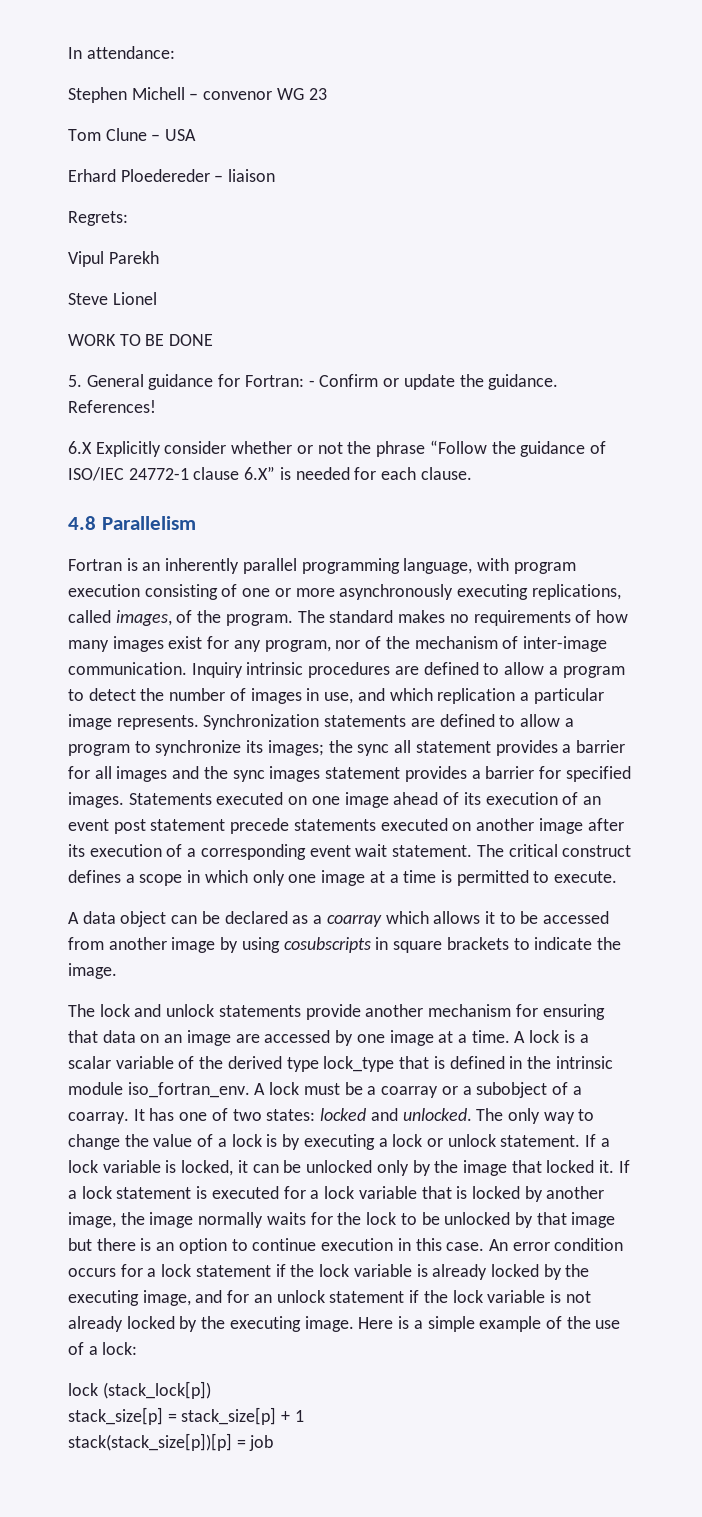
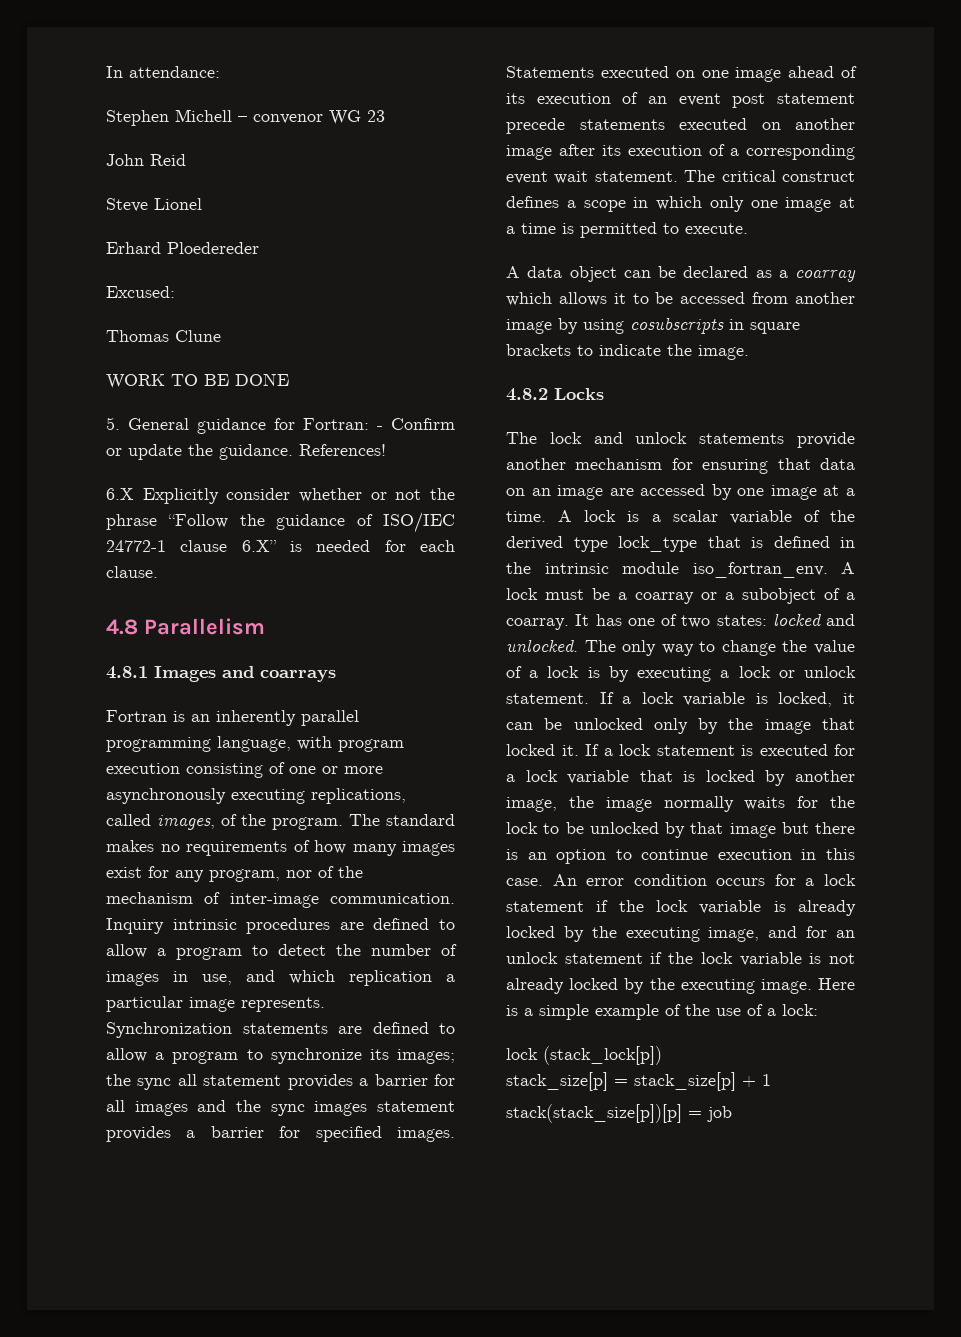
- Tom Clune – USA
- Erhard Ploedereder – liaison
- Regrets:
- Vipul Parekh
+ John Reid
  Steve Lionel
+ Erhard Ploedereder
+ Excused:
+ Thomas Clune
+ 4.8.1 Images and coarrays
+ 4.8.2 Locks

